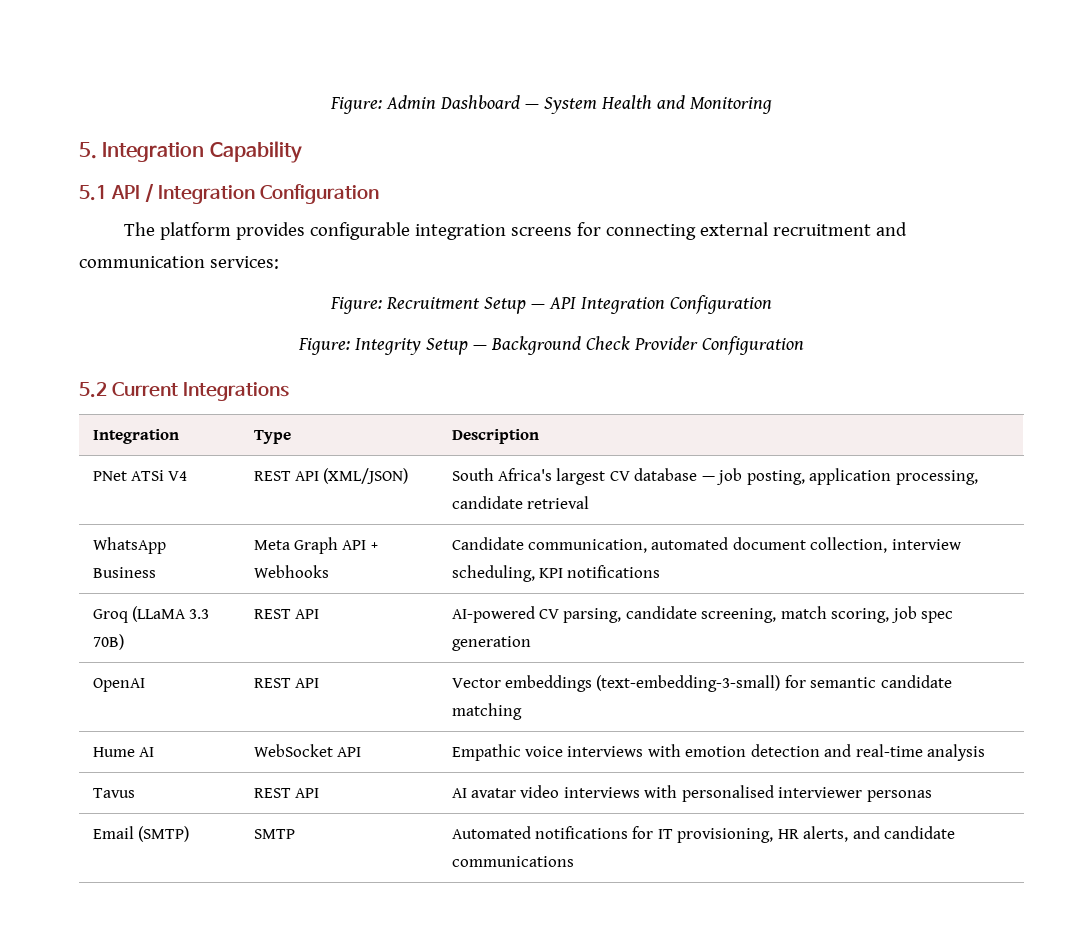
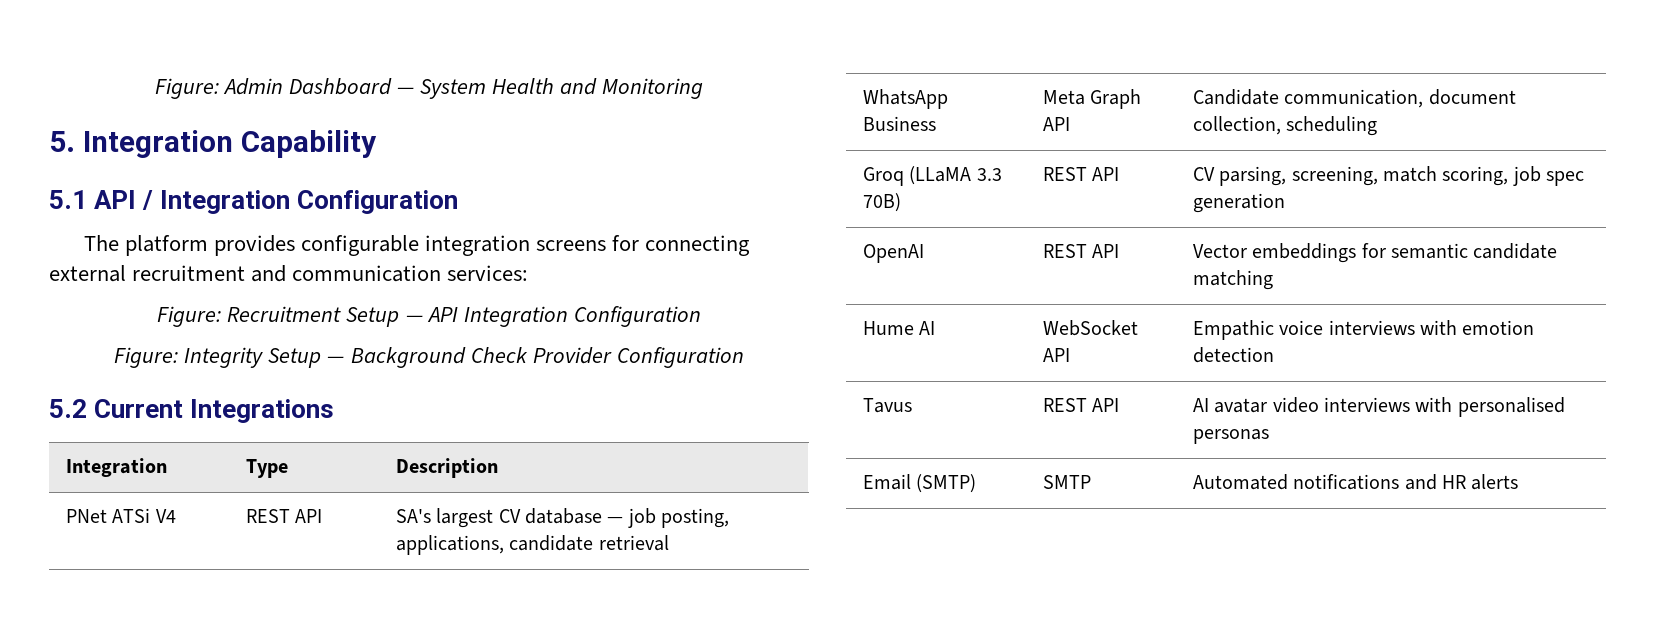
- PNet ATSi V4 | REST API (XML/JSON) | South Africa's largest CV database — job posting, application processing, candidate retrieval
+ PNet ATSi V4 | REST API | SA's largest CV database — job posting, applications, candidate retrieval
- WhatsApp Business | Meta Graph API + Webhooks | Candidate communication, automated document collection, interview scheduling, KPI notifications
+ WhatsApp Business | Meta Graph API | Candidate communication, document collection, scheduling
- Groq (LLaMA 3.3 70B) | REST API | AI-powered CV parsing, candidate screening, match scoring, job spec generation
+ Groq (LLaMA 3.3 70B) | REST API | CV parsing, screening, match scoring, job spec generation
- OpenAI | REST API | Vector embeddings (text-embedding-3-small) for semantic candidate matching
+ OpenAI | REST API | Vector embeddings for semantic candidate matching
- Hume AI | WebSocket API | Empathic voice interviews with emotion detection and real-time analysis
+ Hume AI | WebSocket API | Empathic voice interviews with emotion detection
- Tavus | REST API | AI avatar video interviews with personalised interviewer personas
+ Tavus | REST API | AI avatar video interviews with personalised personas
- Email (SMTP) | SMTP | Automated notifications for IT provisioning, HR alerts, and candidate communications
+ Email (SMTP) | SMTP | Automated notifications and HR alerts

